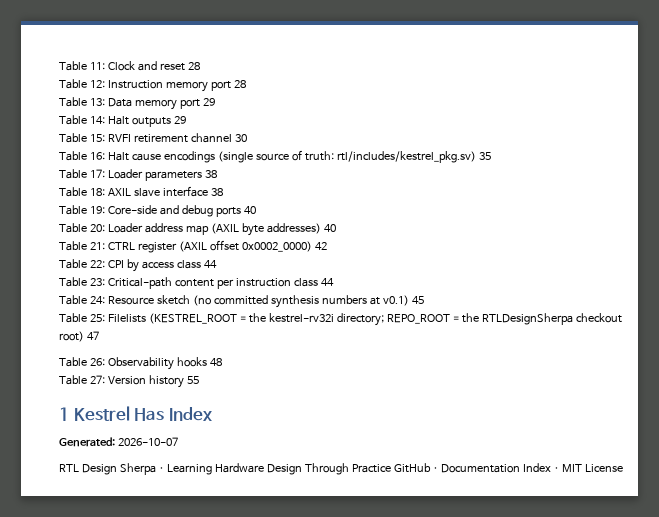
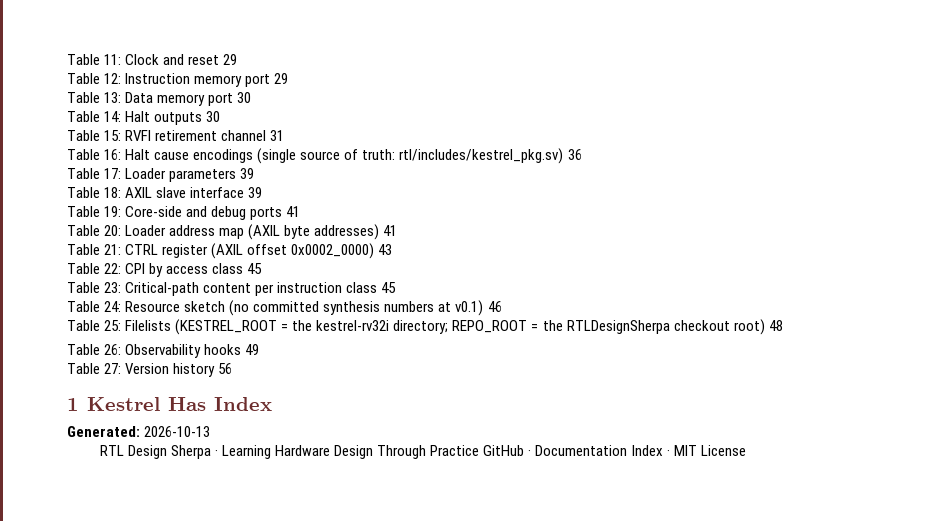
- Table 11: Clock and reset 28
+ Table 11: Clock and reset 29
- Table 12: Instruction memory port 28
+ Table 12: Instruction memory port 29
- Table 13: Data memory port 29
+ Table 13: Data memory port 30
- Table 14: Halt outputs 29
+ Table 14: Halt outputs 30
- Table 15: RVFI retirement channel 30
+ Table 15: RVFI retirement channel 31
- Table 16: Halt cause encodings (single source of truth: rtl/includes/kestrel_pkg.sv) 35
+ Table 16: Halt cause encodings (single source of truth: rtl/includes/kestrel_pkg.sv) 36
- Table 17: Loader parameters 38
+ Table 17: Loader parameters 39
- Table 18: AXIL slave interface 38
+ Table 18: AXIL slave interface 39
- Table 19: Core-side and debug ports 40
+ Table 19: Core-side and debug ports 41
- Table 20: Loader address map (AXIL byte addresses) 40
+ Table 20: Loader address map (AXIL byte addresses) 41
- Table 21: CTRL register (AXIL offset 0x0002_0000) 42
+ Table 21: CTRL register (AXIL offset 0x0002_0000) 43
- Table 22: CPI by access class 44
+ Table 22: CPI by access class 45
- Table 23: Critical-path content per instruction class 44
+ Table 23: Critical-path content per instruction class 45
- Table 24: Resource sketch (no committed synthesis numbers at v0.1) 45
+ Table 24: Resource sketch (no committed synthesis numbers at v0.1) 46
- Table 25: Filelists (KESTREL_ROOT = the kestrel-rv32i directory; REPO_ROOT = the RTLDesignSherpa checkout root) 47
+ Table 25: Filelists (KESTREL_ROOT = the kestrel-rv32i directory; REPO_ROOT = the RTLDesignSherpa checkout root) 48
- Table 26: Observability hooks 48
+ Table 26: Observability hooks 49
- Table 27: Version history 55
+ Table 27: Version history 56
- Generated: 2026-10-07
+ Generated: 2026-10-13

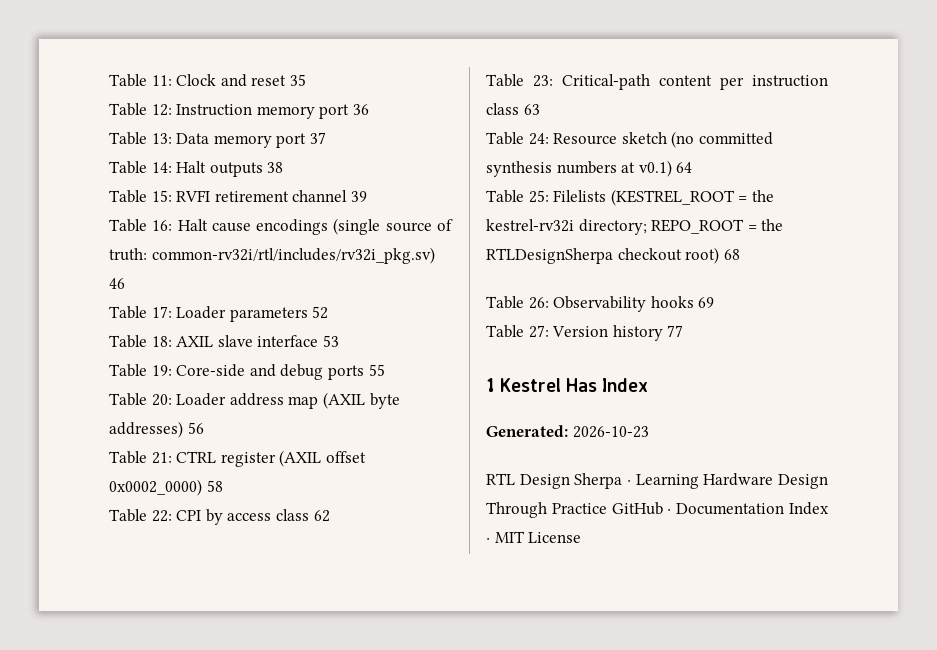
- Table 11: Clock and reset 29
+ Table 11: Clock and reset 35
- Table 12: Instruction memory port 29
+ Table 12: Instruction memory port 36
- Table 13: Data memory port 30
+ Table 13: Data memory port 37
- Table 14: Halt outputs 30
+ Table 14: Halt outputs 38
- Table 15: RVFI retirement channel 31
+ Table 15: RVFI retirement channel 39
- Table 16: Halt cause encodings (single source of truth: rtl/includes/kestrel_pkg.sv) 36
+ Table 16: Halt cause encodings (single source of truth: common-rv32i/rtl/includes/rv32i_pkg.sv) 46
- Table 17: Loader parameters 39
+ Table 17: Loader parameters 52
- Table 18: AXIL slave interface 39
+ Table 18: AXIL slave interface 53
- Table 19: Core-side and debug ports 41
+ Table 19: Core-side and debug ports 55
- Table 20: Loader address map (AXIL byte addresses) 41
+ Table 20: Loader address map (AXIL byte addresses) 56
- Table 21: CTRL register (AXIL offset 0x0002_0000) 43
+ Table 21: CTRL register (AXIL offset 0x0002_0000) 58
- Table 22: CPI by access class 45
+ Table 22: CPI by access class 62
- Table 23: Critical-path content per instruction class 45
+ Table 23: Critical-path content per instruction class 63
- Table 24: Resource sketch (no committed synthesis numbers at v0.1) 46
+ Table 24: Resource sketch (no committed synthesis numbers at v0.1) 64
- Table 25: Filelists (KESTREL_ROOT = the kestrel-rv32i directory; REPO_ROOT = the RTLDesignSherpa checkout root) 48
+ Table 25: Filelists (KESTREL_ROOT = the kestrel-rv32i directory; REPO_ROOT = the RTLDesignSherpa checkout root) 68
- Table 26: Observability hooks 49
+ Table 26: Observability hooks 69
- Table 27: Version history 56
+ Table 27: Version history 77
- Generated: 2026-10-13
+ Generated: 2026-10-23

